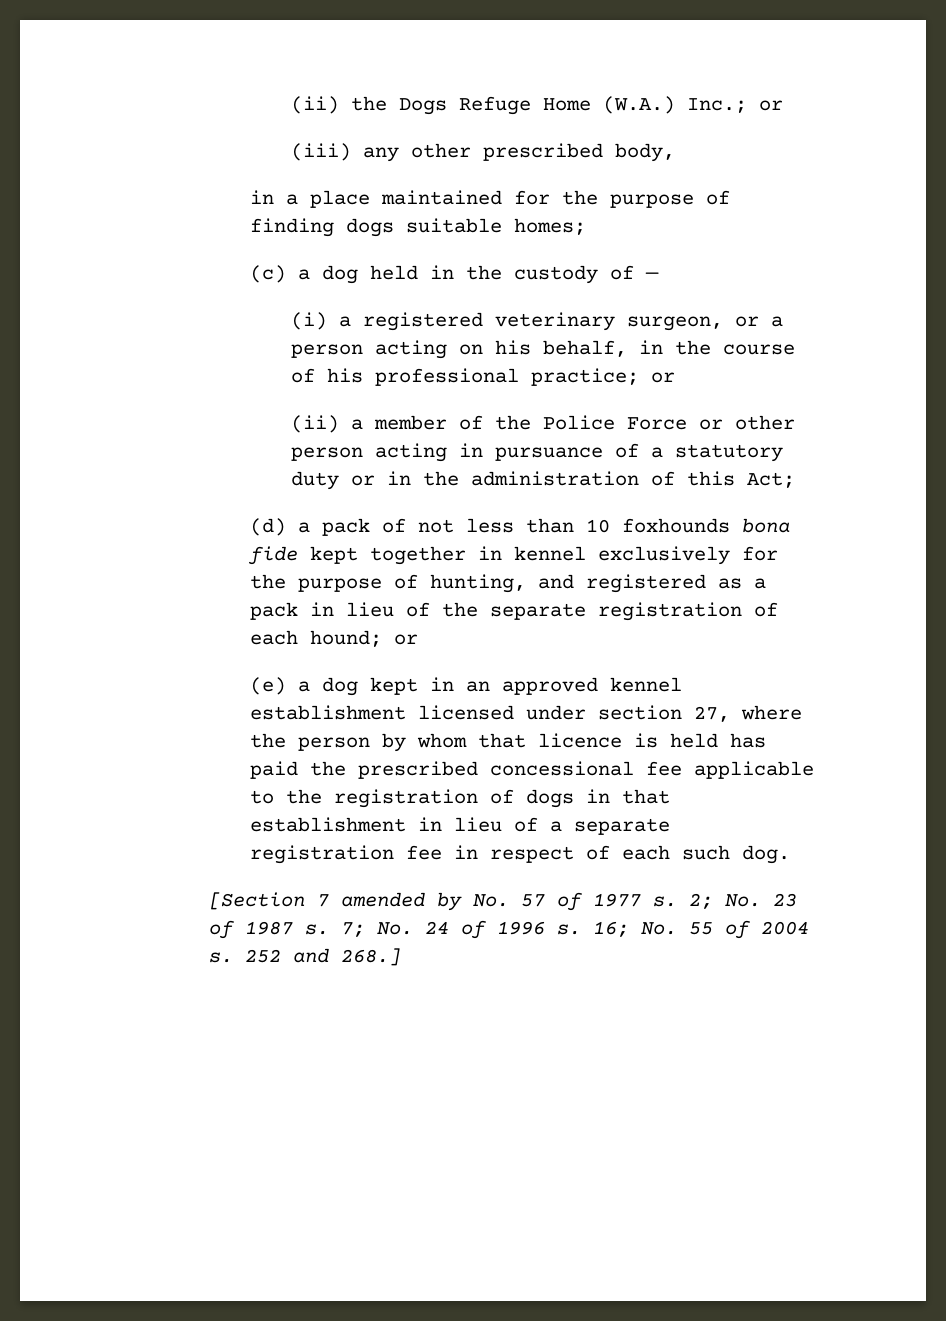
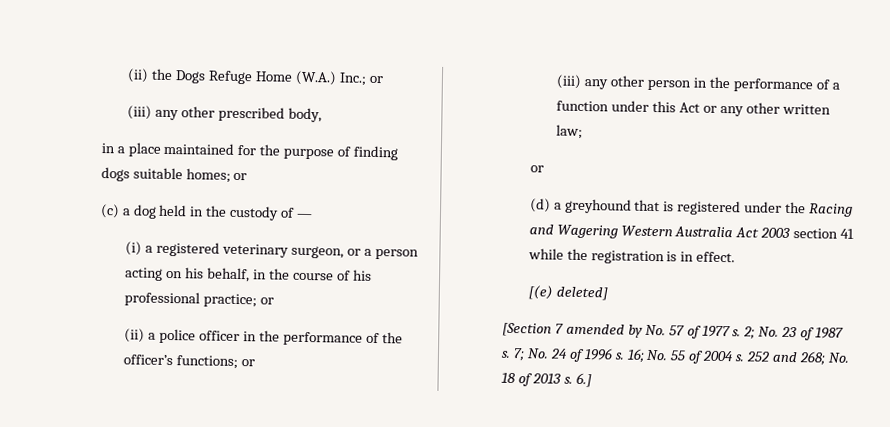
- in a place maintained for the purpose of finding dogs suitable homes;
+ in a place maintained for the purpose of finding dogs suitable homes; or
- (ii) a member of the Police Force or other person acting in pursuance of a statutory duty or in the administration of this Act;
- (d) a pack of not less than 10 foxhounds bona fide kept together in kennel exclusively for the purpose of hunting, and registered as a pack in lieu of the separate registration of each hound; or
- (e) a dog kept in an approved kennel establishment licensed under section 27, where the person by whom that licence is held has paid the prescribed concessional fee applicable to the registration of dogs in that establishment in lieu of a separate registration fee in respect of each such dog.
+ (ii) a police officer in the performance of the officer’s functions; or
+ (iii) any other person in the performance of a function under this Act or any other written law;
+ or
+ (d) a greyhound that is registered under the Racing and Wagering Western Australia Act 2003 section 41 while the registration is in effect.
+ [(e) deleted]
- 252 and 268.]
+ 252 and 268; No. 18 of 2013 s. 6.]

